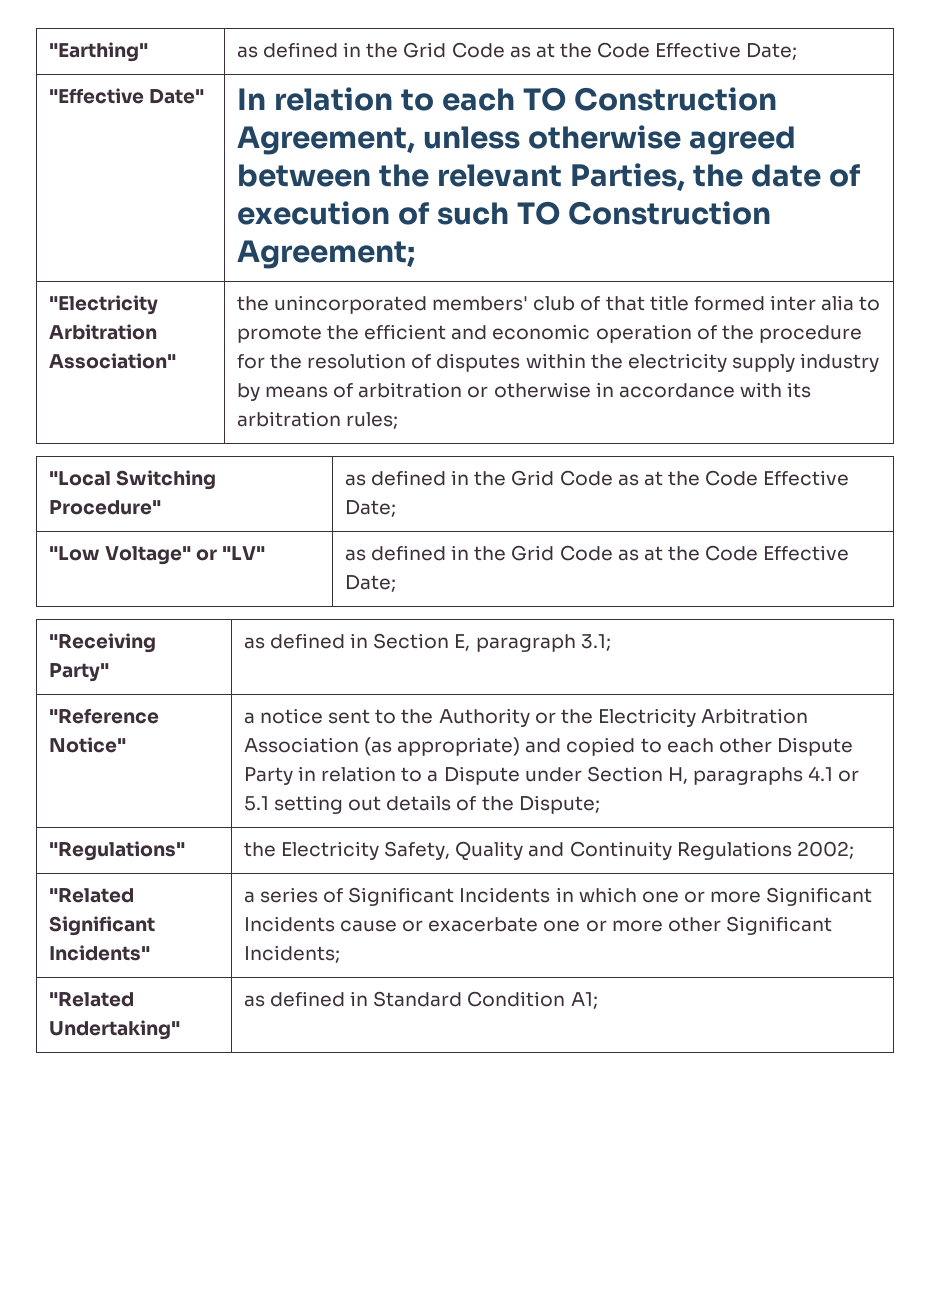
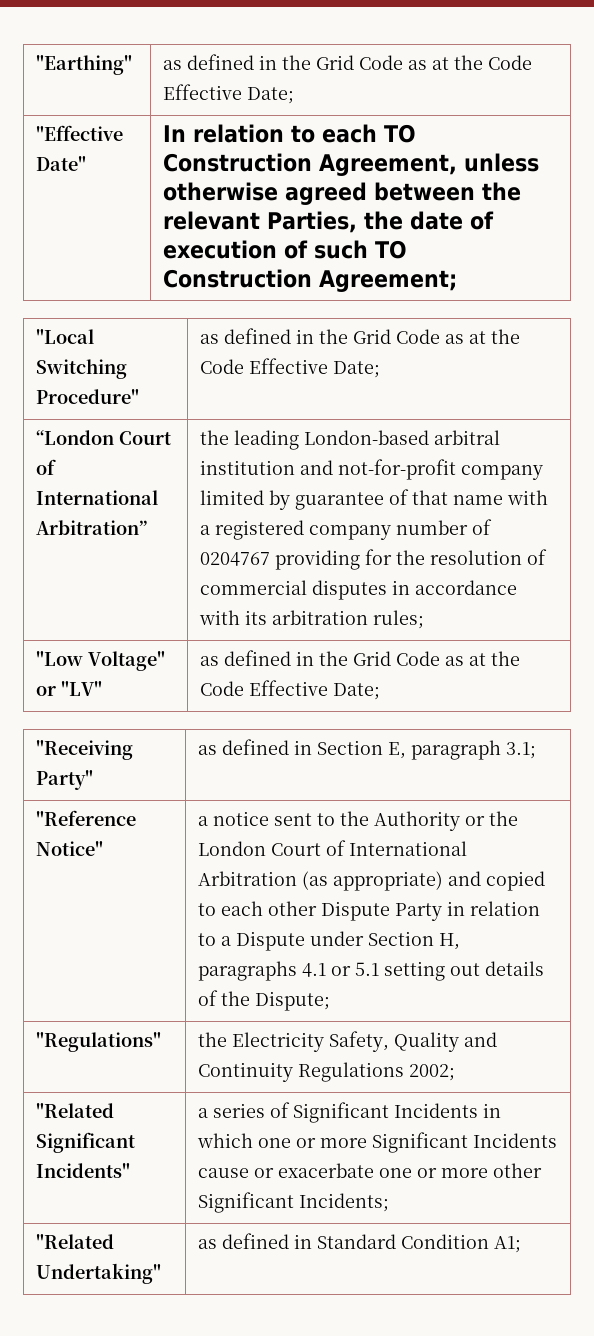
- "Electricity Arbitration Association" | the unincorporated members' club of that title formed inter alia to promote the efficient and economic operation of the procedure for the resolution of disputes within the electricity supply industry by means of arbitration or otherwise in accordance with its arbitration rules;
+ “London Court of International Arbitration” | the leading London-based arbitral institution and not-for-profit company limited by guarantee of that name with a registered company number of 0204767 providing for the resolution of commercial disputes in accordance with its arbitration rules;
- a notice sent to the Authority or the Electricity Arbitration Association (as appropriate) and copied to each other Dispute Party in relation to a Dispute under Section H, paragraphs 4.1 or 5.1 setting out details of the Dispute;
+ a notice sent to the Authority or the London Court of International Arbitration (as appropriate) and copied to each other Dispute Party in relation to a Dispute under Section H, paragraphs 4.1 or 5.1 setting out details of the Dispute;

